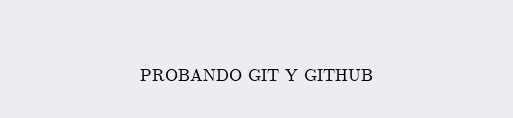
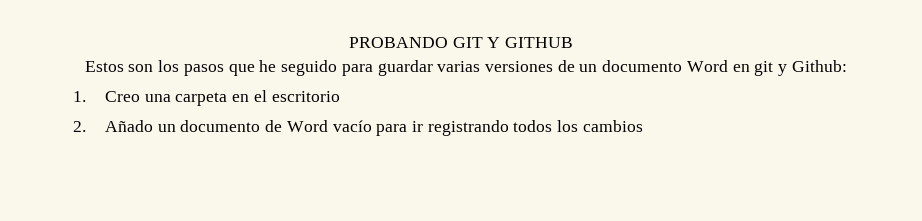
+ Estos son los pasos que he seguido para guardar varias versiones de un documento Word en git y Github:
+ 1. Creo una carpeta en el escritorio
+ 2. Añado un documento de Word vacío para ir registrando todos los cambios

